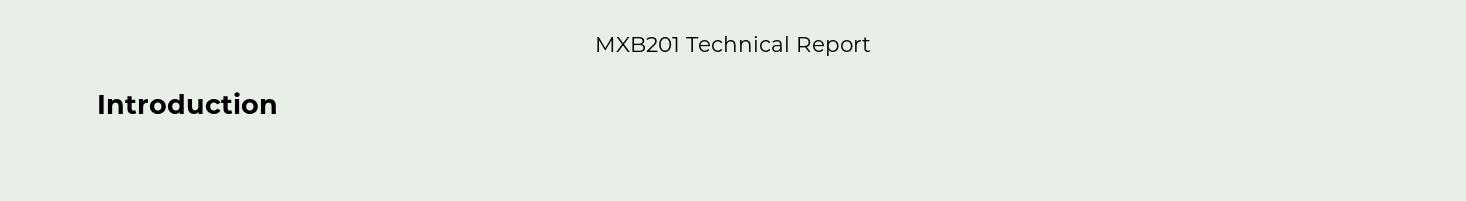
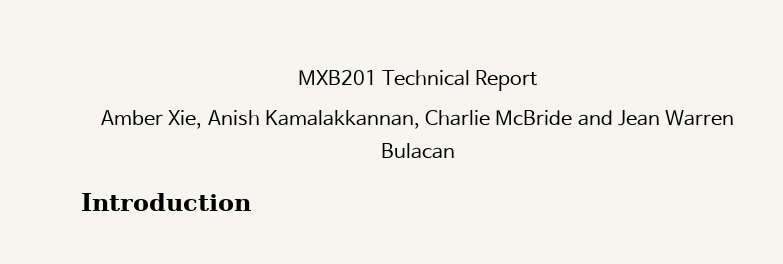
+ Amber Xie, Anish Kamalakkannan, Charlie McBride and Jean Warren Bulacan

